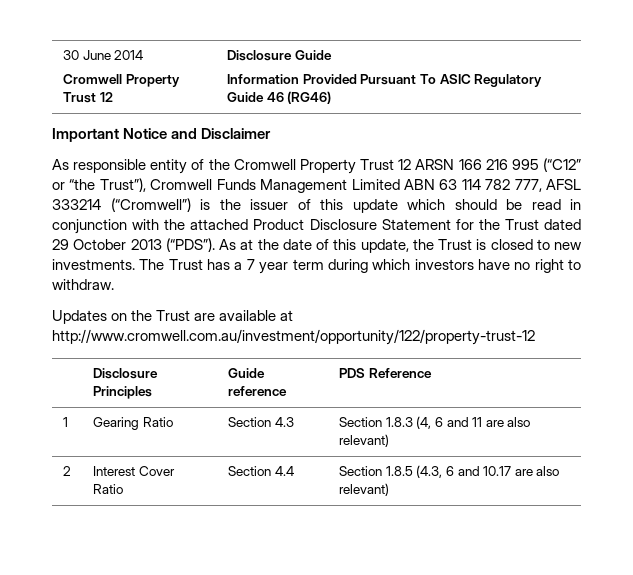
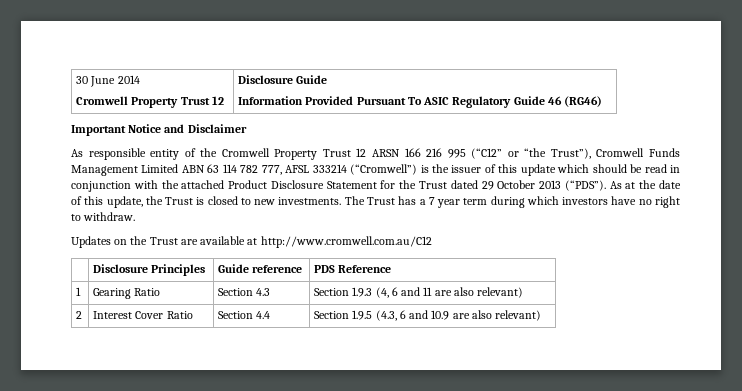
- Updates on the Trust are available at http://www.cromwell.com.au/investment/opportunity/122/property-trust-12
+ Updates on the Trust are available at http://www.cromwell.com.au/C12
- 1 | Gearing Ratio | Section 4.3 | Section 1.8.3 (4, 6 and 11 are also relevant)
+ 1 | Gearing Ratio | Section 4.3 | Section 1.9.3 (4, 6 and 11 are also relevant)
- 2 | Interest Cover Ratio | Section 4.4 | Section 1.8.5 (4.3, 6 and 10.17 are also relevant)
+ 2 | Interest Cover Ratio | Section 4.4 | Section 1.9.5 (4.3, 6 and 10.9 are also relevant)

